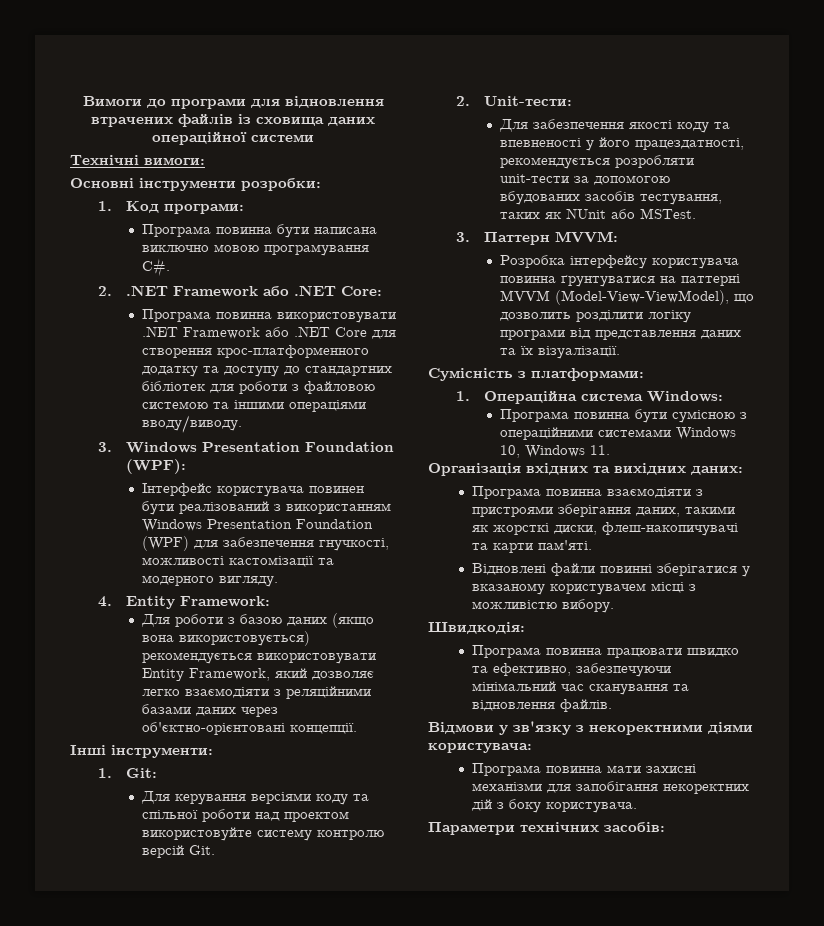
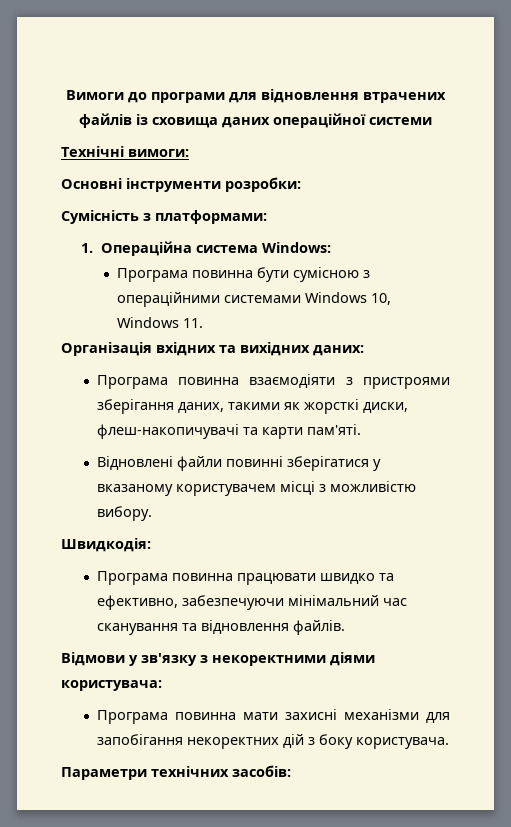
- 1. Код програми:
- Програма повинна бути написана виключно мовою програмування C#.
- 2. .NET Framework або .NET Core:
- Програма повинна використовувати .NET Framework або .NET Core для створення крос-платформенного додатку та доступу до стандартних бібліотек для роботи з файловою системою та іншими операціями вводу/виводу.
- 3. Windows Presentation Foundation (WPF):
- Інтерфейс користувача повинен бути реалізований з використанням Windows Presentation Foundation (WPF) для забезпечення гнучкості, можливості кастомізації та модерного вигляду.
- 4. Entity Framework:
- Для роботи з базою даних (якщо вона використовується) рекомендується використовувати Entity Framework, який дозволяє легко взаємодіяти з реляційними базами даних через об'єктно-орієнтовані концепції.
- Інші інструменти:
- 1. Git:
- Для керування версіями коду та спільної роботи над проектом використовуйте систему контролю версій Git.
- 2. Unit-тести:
- Для забезпечення якості коду та впевненості у його працездатності, рекомендується розробляти unit-тести за допомогою вбудованих засобів тестування, таких як NUnit або MSTest.
- 3. Паттерн MVVM:
- Розробка інтерфейсу користувача повинна ґрунтуватися на паттерні MVVM (Model-View-ViewModel), що дозволить розділити логіку програми від представлення даних та їх візуалізації.

